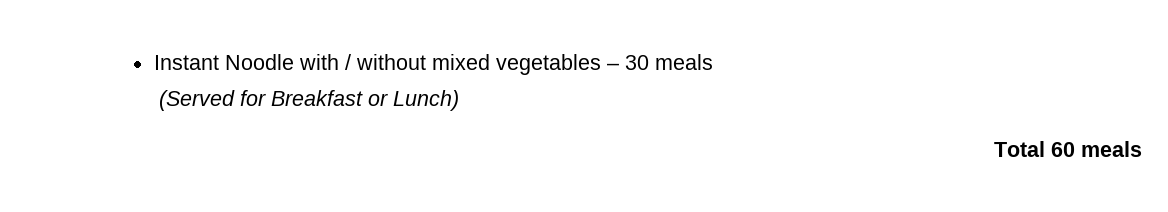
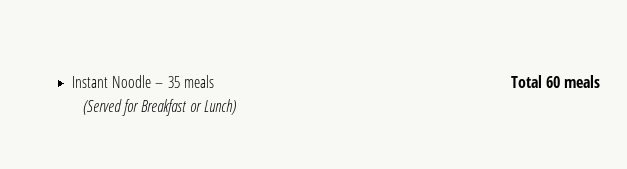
- Instant Noodle with / without mixed vegetables – 30 meals
+ Instant Noodle – 35 meals

